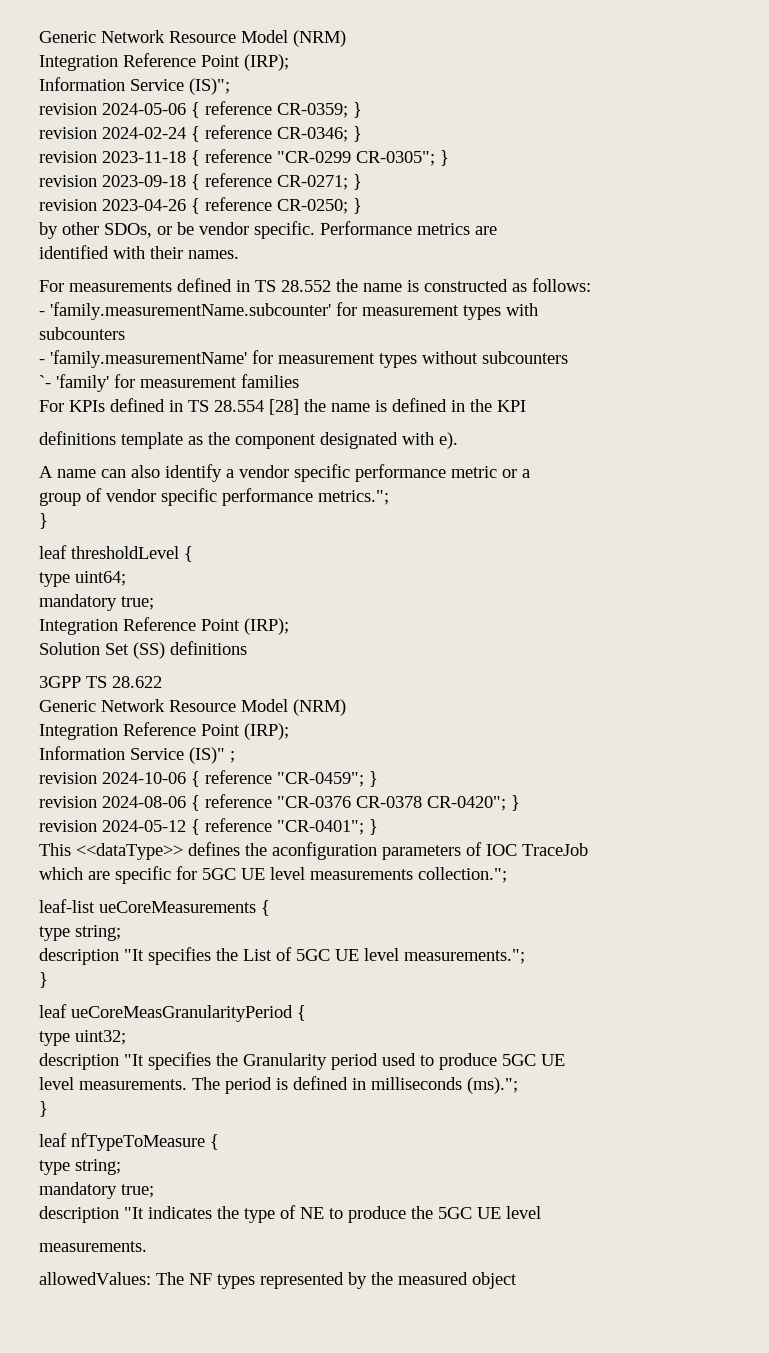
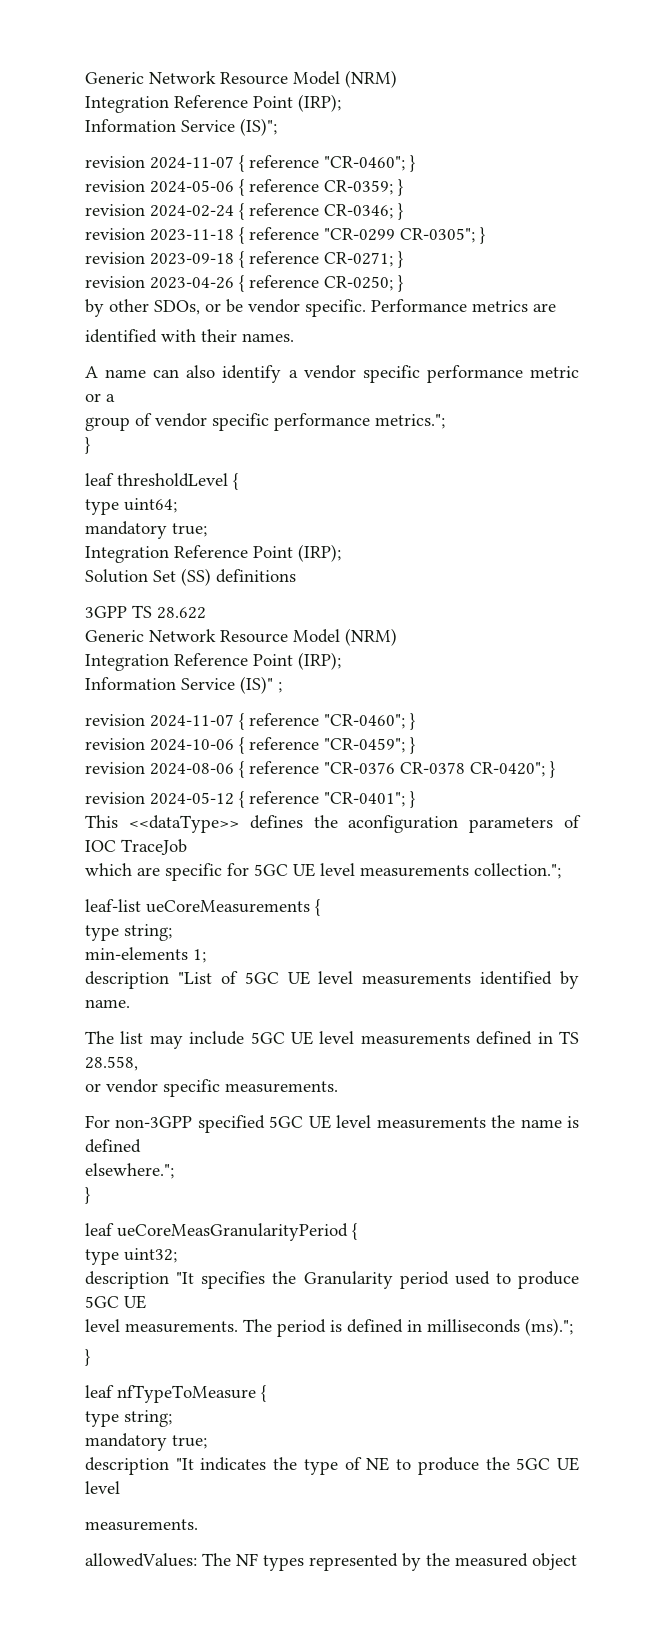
  Information Service (IS)";
+ revision 2024-11-07 { reference "CR-0460"; }
- For measurements defined in TS 28.552 the name is constructed as follows:
- - 'family.measurementName.subcounter' for measurement types with
- subcounters
- - 'family.measurementName' for measurement types without subcounters
- `- 'family' for measurement families
- For KPIs defined in TS 28.554 [28] the name is defined in the KPI
- definitions template as the component designated with e).
  Information Service (IS)" ;
+ revision 2024-11-07 { reference "CR-0460"; }
- description "It specifies the List of 5GC UE level measurements.";
+ min-elements 1;
+ description "List of 5GC UE level measurements identified by name.
+ The list may include 5GC UE level measurements defined in TS 28.558,
+ or vendor specific measurements.
+ For non-3GPP specified 5GC UE level measurements the name is defined
+ elsewhere.";

